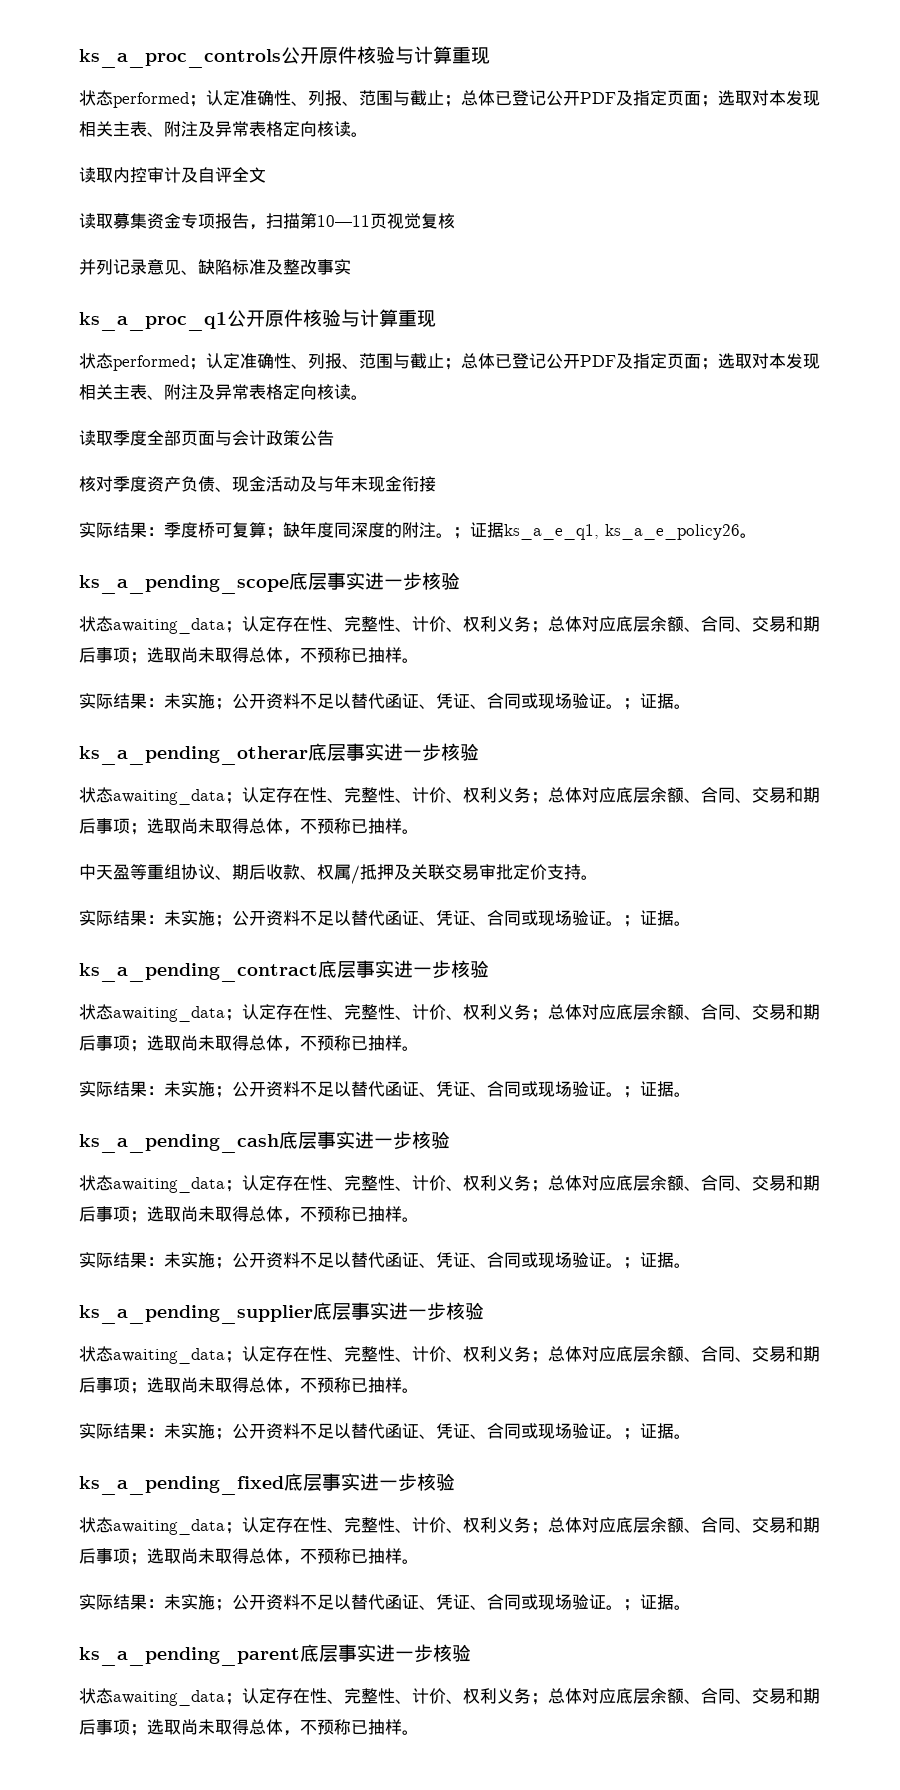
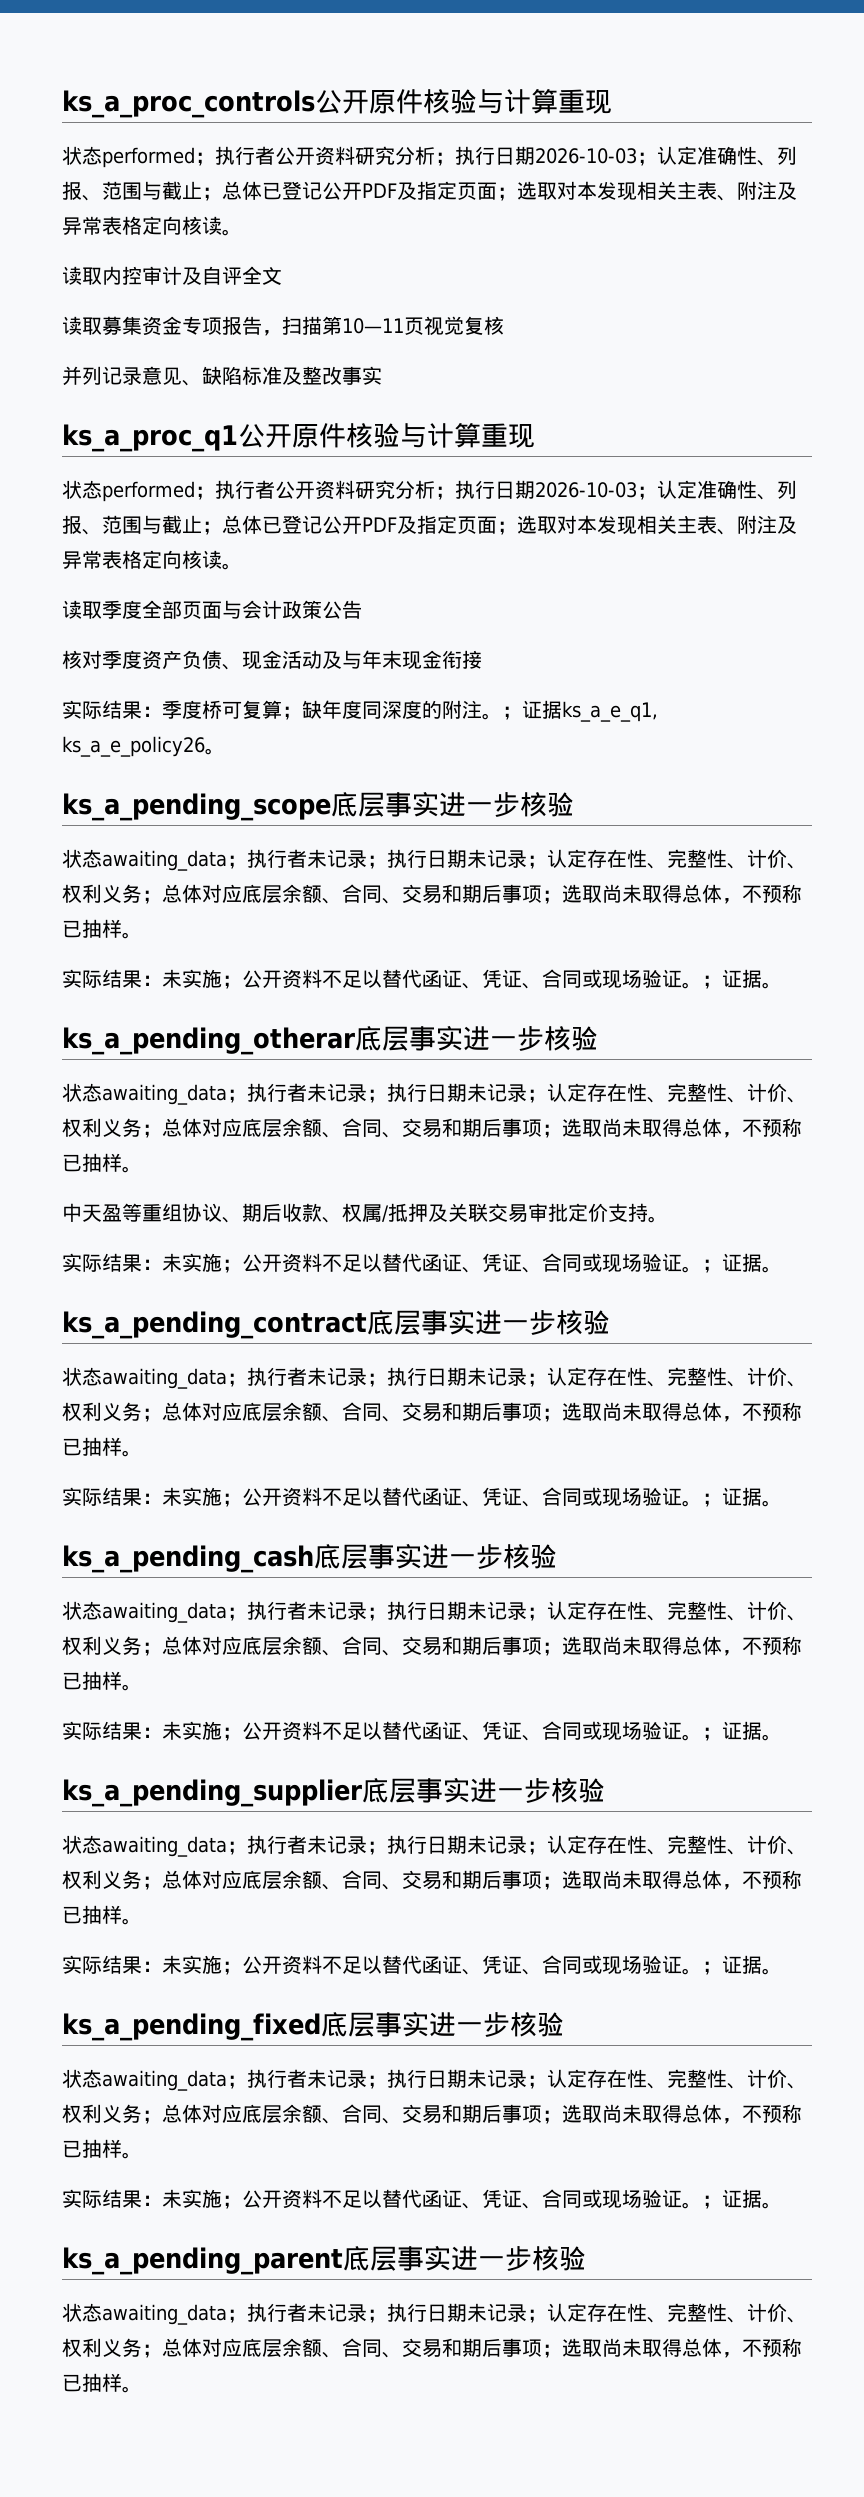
  ks_a_proc_controls公开原件核验与计算重现
- 状态performed；认定准确性、列报、范围与截止；总体已登记公开PDF及指定页面；选取对本发现相关主表、附注及异常表格定向核读。
+ 状态performed；执行者公开资料研究分析；执行日期2026-10-03；认定准确性、列报、范围与截止；总体已登记公开PDF及指定页面；选取对本发现相关主表、附注及异常表格定向核读。
  ks_a_proc_q1公开原件核验与计算重现
- 状态performed；认定准确性、列报、范围与截止；总体已登记公开PDF及指定页面；选取对本发现相关主表、附注及异常表格定向核读。
+ 状态performed；执行者公开资料研究分析；执行日期2026-10-03；认定准确性、列报、范围与截止；总体已登记公开PDF及指定页面；选取对本发现相关主表、附注及异常表格定向核读。
  ks_a_pending_scope底层事实进一步核验
- 状态awaiting_data；认定存在性、完整性、计价、权利义务；总体对应底层余额、合同、交易和期后事项；选取尚未取得总体，不预称已抽样。
+ 状态awaiting_data；执行者未记录；执行日期未记录；认定存在性、完整性、计价、权利义务；总体对应底层余额、合同、交易和期后事项；选取尚未取得总体，不预称已抽样。
  ks_a_pending_otherar底层事实进一步核验
- 状态awaiting_data；认定存在性、完整性、计价、权利义务；总体对应底层余额、合同、交易和期后事项；选取尚未取得总体，不预称已抽样。
+ 状态awaiting_data；执行者未记录；执行日期未记录；认定存在性、完整性、计价、权利义务；总体对应底层余额、合同、交易和期后事项；选取尚未取得总体，不预称已抽样。
  ks_a_pending_contract底层事实进一步核验
- 状态awaiting_data；认定存在性、完整性、计价、权利义务；总体对应底层余额、合同、交易和期后事项；选取尚未取得总体，不预称已抽样。
+ 状态awaiting_data；执行者未记录；执行日期未记录；认定存在性、完整性、计价、权利义务；总体对应底层余额、合同、交易和期后事项；选取尚未取得总体，不预称已抽样。
  ks_a_pending_cash底层事实进一步核验
- 状态awaiting_data；认定存在性、完整性、计价、权利义务；总体对应底层余额、合同、交易和期后事项；选取尚未取得总体，不预称已抽样。
+ 状态awaiting_data；执行者未记录；执行日期未记录；认定存在性、完整性、计价、权利义务；总体对应底层余额、合同、交易和期后事项；选取尚未取得总体，不预称已抽样。
  ks_a_pending_supplier底层事实进一步核验
- 状态awaiting_data；认定存在性、完整性、计价、权利义务；总体对应底层余额、合同、交易和期后事项；选取尚未取得总体，不预称已抽样。
+ 状态awaiting_data；执行者未记录；执行日期未记录；认定存在性、完整性、计价、权利义务；总体对应底层余额、合同、交易和期后事项；选取尚未取得总体，不预称已抽样。
  ks_a_pending_fixed底层事实进一步核验
- 状态awaiting_data；认定存在性、完整性、计价、权利义务；总体对应底层余额、合同、交易和期后事项；选取尚未取得总体，不预称已抽样。
+ 状态awaiting_data；执行者未记录；执行日期未记录；认定存在性、完整性、计价、权利义务；总体对应底层余额、合同、交易和期后事项；选取尚未取得总体，不预称已抽样。
  ks_a_pending_parent底层事实进一步核验
- 状态awaiting_data；认定存在性、完整性、计价、权利义务；总体对应底层余额、合同、交易和期后事项；选取尚未取得总体，不预称已抽样。
+ 状态awaiting_data；执行者未记录；执行日期未记录；认定存在性、完整性、计价、权利义务；总体对应底层余额、合同、交易和期后事项；选取尚未取得总体，不预称已抽样。

